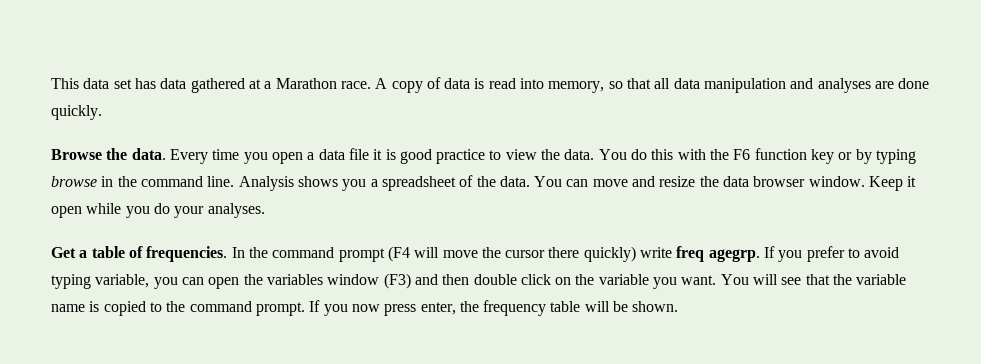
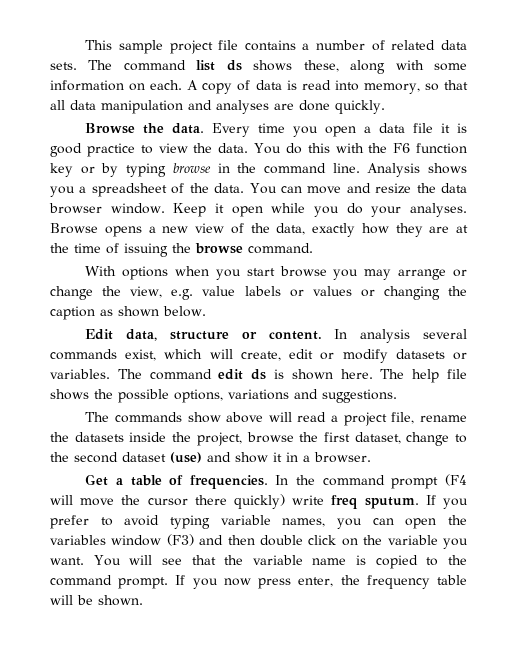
- This data set has data gathered at a Marathon race.
+ This sample project file contains a number of related data sets. The command list ds shows these, along with some information on each.
+ Browse opens a new view of the data, exactly how they are at the time of issuing the browse command.
+ With options when you start browse you may arrange or change the view, e.g. value labels or values or changing the caption as shown below.
+ Edit data, structure or content. In analysis several commands exist, which will create, edit or modify datasets or variables. The command edit ds is shown here. The help file shows the possible options, variations and suggestions.
+ The commands show above will read a project file, rename the datasets inside the project, browse the first dataset, change to the second dataset (use) and show it in a browser.
- In the command prompt (F4 will move the cursor there quickly) write freq agegrp.
+ In the command prompt (F4 will move the cursor there quickly) write freq sputum.
- If you prefer to avoid typing variable, you can open the variables window (F3) and then double click on the variable you want.
+ If you prefer to avoid typing variable names, you can open the variables window (F3) and then double click on the variable you want.

